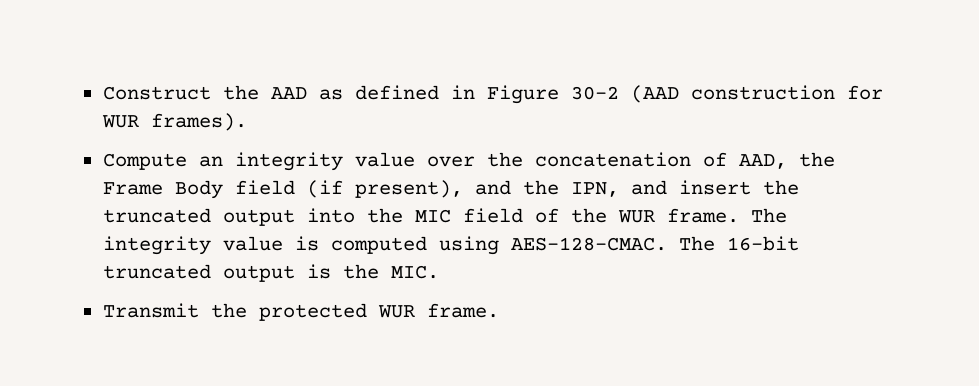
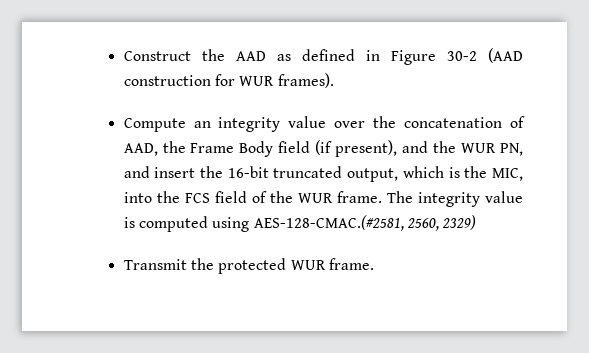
- Compute an integrity value over the concatenation of AAD, the Frame Body field (if present), and the IPN, and insert the truncated output into the MIC field of the WUR frame.
+ Compute an integrity value over the concatenation of AAD, the Frame Body field (if present), and the WUR PN, and insert the 16-bit truncated output, which is the MIC, into the FCS field of the WUR frame.
- The integrity value is computed using AES-128-CMAC. The 16-bit truncated output is the MIC.
+ The integrity value is computed using AES-128-CMAC.(#2581, 2560, 2329)

